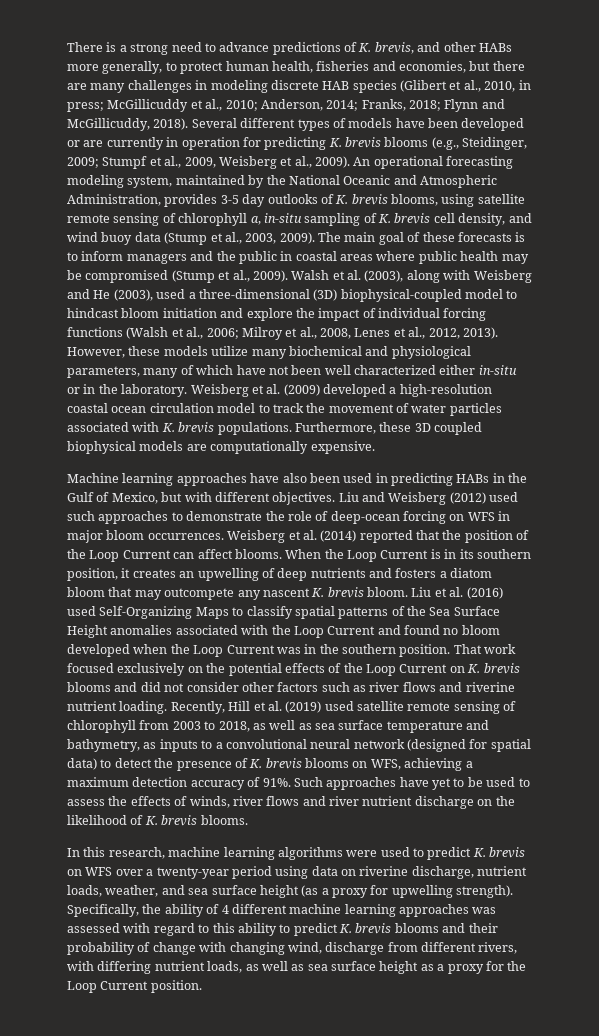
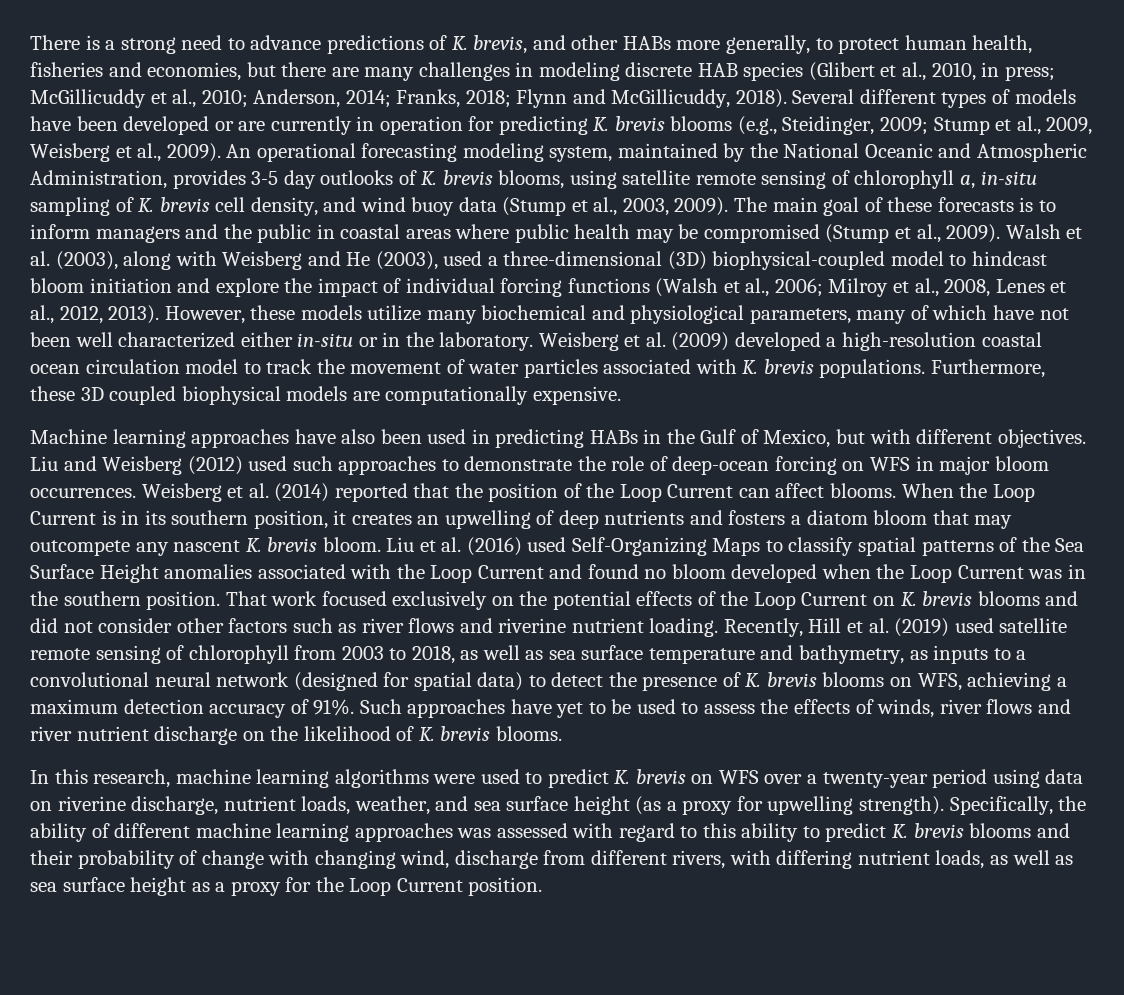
- Several different types of models have been developed or are currently in operation for predicting K. brevis blooms (e.g., Steidinger, 2009; Stumpf et al., 2009, Weisberg et al., 2009).
+ Several different types of models have been developed or are currently in operation for predicting K. brevis blooms (e.g., Steidinger, 2009; Stump et al., 2009, Weisberg et al., 2009).
- Specifically, the ability of 4 different machine learning approaches was assessed with regard to this ability to predict K. brevis blooms and their probability of change with changing wind, discharge from different rivers, with differing nutrient loads, as well as sea surface height as a proxy for the Loop Current position.
+ Specifically, the ability of different machine learning approaches was assessed with regard to this ability to predict K. brevis blooms and their probability of change with changing wind, discharge from different rivers, with differing nutrient loads, as well as sea surface height as a proxy for the Loop Current position.

